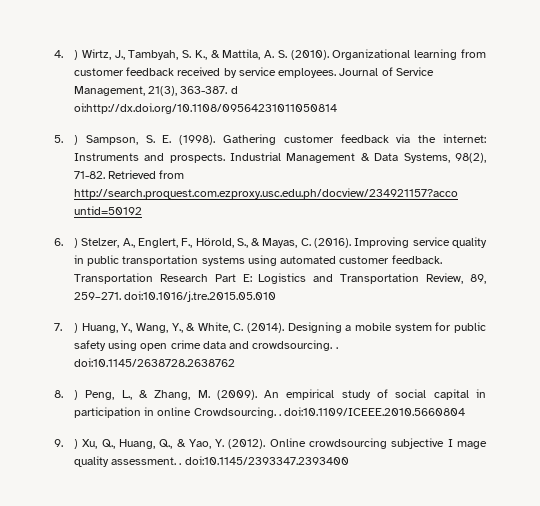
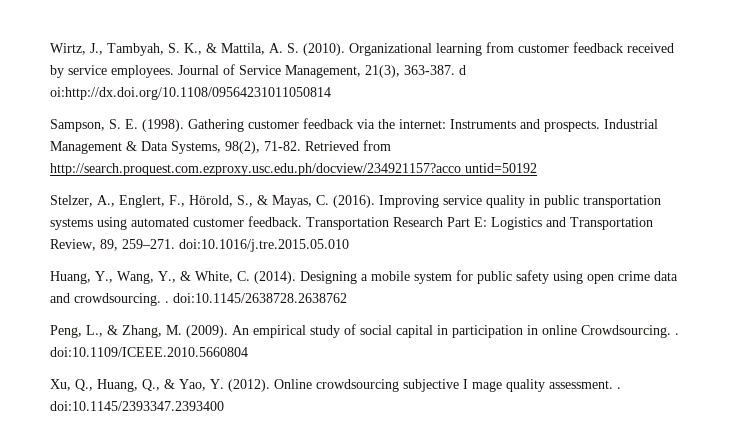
- 4. ) Wirtz, J., Tambyah, S. K., & Mattila, A. S. (2010).
+ Wirtz, J., Tambyah, S. K., & Mattila, A. S. (2010).
- 5. ) Sampson, S. E. (1998).
+ Sampson, S. E. (1998).
- 6. ) Stelzer, A., Englert, F., Hörold, S., & Mayas, C. (2016).
+ Stelzer, A., Englert, F., Hörold, S., & Mayas, C. (2016).
- 7. ) Huang, Y., Wang, Y., & White, C. (2014).
+ Huang, Y., Wang, Y., & White, C. (2014).
- 8. ) Peng, L., & Zhang, M. (2009).
+ Peng, L., & Zhang, M. (2009).
- 9. ) Xu, Q., Huang, Q., & Yao, Y. (2012).
+ Xu, Q., Huang, Q., & Yao, Y. (2012).

